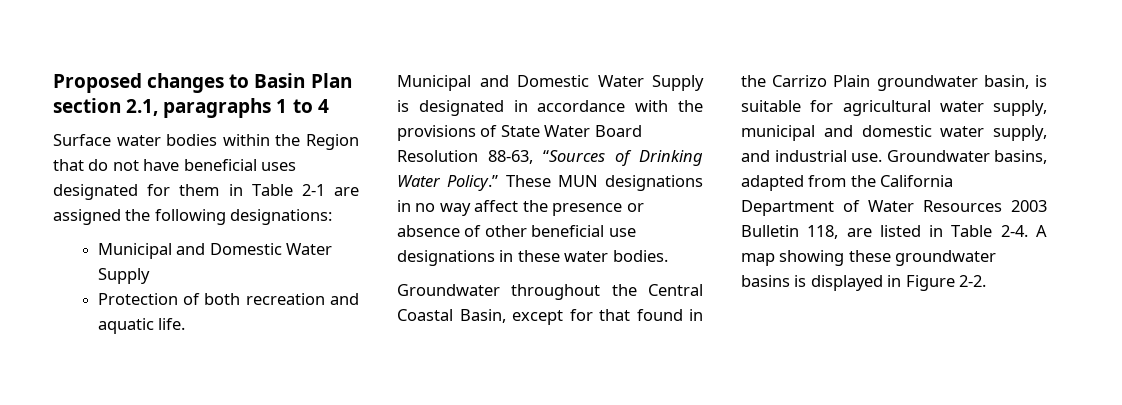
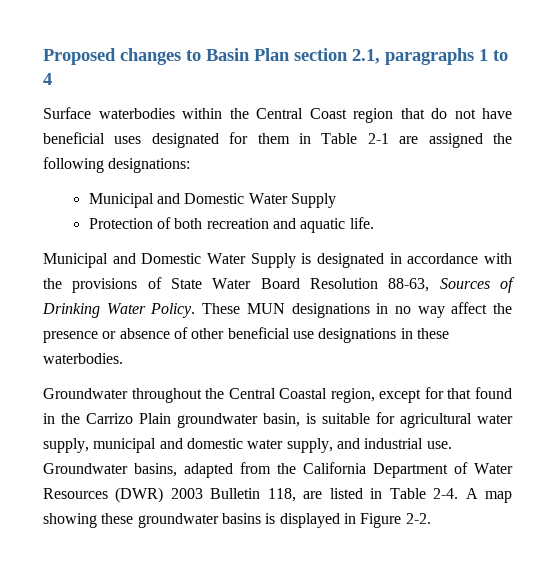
- Surface water bodies within the Region that do not have beneficial uses designated for them in Table 2-1 are assigned the following designations:
+ Surface waterbodies within the Central Coast region that do not have beneficial uses designated for them in Table 2-1 are assigned the following designations:
- Municipal and Domestic Water Supply is designated in accordance with the provisions of State Water Board Resolution 88-63, “Sources of Drinking Water Policy.”
+ Municipal and Domestic Water Supply is designated in accordance with the provisions of State Water Board Resolution 88-63, Sources of Drinking Water Policy.
- These MUN designations in no way affect the presence or absence of other beneficial use designations in these water bodies.
+ These MUN designations in no way affect the presence or absence of other beneficial use designations in these waterbodies.
- Groundwater throughout the Central Coastal Basin, except for that found in the Carrizo Plain groundwater basin, is suitable for agricultural water supply, municipal and domestic water supply, and industrial use.
+ Groundwater throughout the Central Coastal region, except for that found in the Carrizo Plain groundwater basin, is suitable for agricultural water supply, municipal and domestic water supply, and industrial use.
- Groundwater basins, adapted from the California Department of Water Resources 2003 Bulletin 118, are listed in Table 2-4.
+ Groundwater basins, adapted from the California Department of Water Resources (DWR) 2003 Bulletin 118, are listed in Table 2-4.

